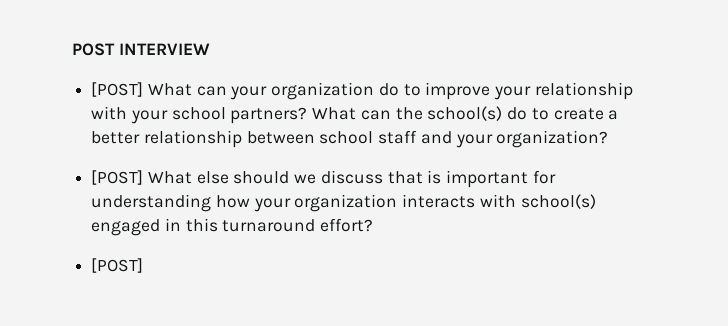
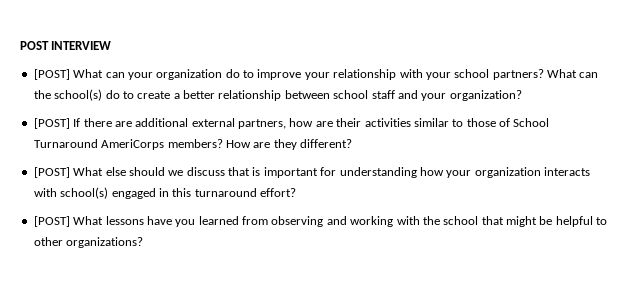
+ [POST] If there are additional external partners, how are their activities similar to those of School Turnaround AmeriCorps members? How are they different?
  [POST] What else should we discuss that is important for understanding how your organization interacts with school(s) engaged in this turnaround effort?
- [POST]
+ [POST] What lessons have you learned from observing and working with the school that might be helpful to other organizations?

